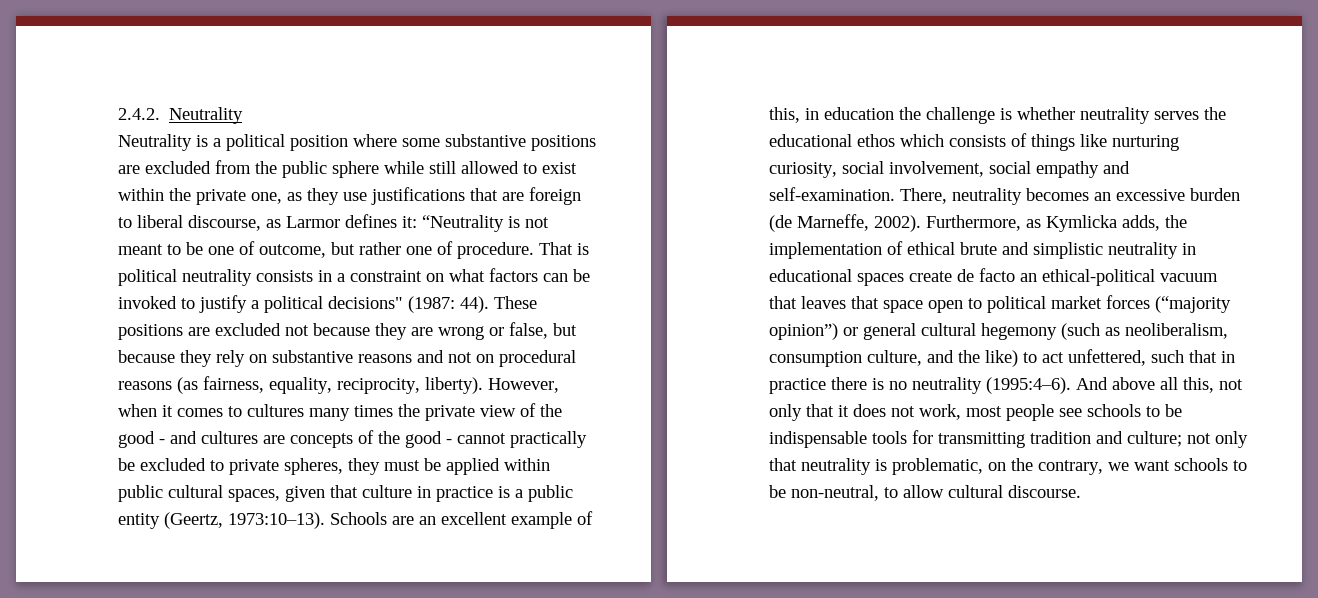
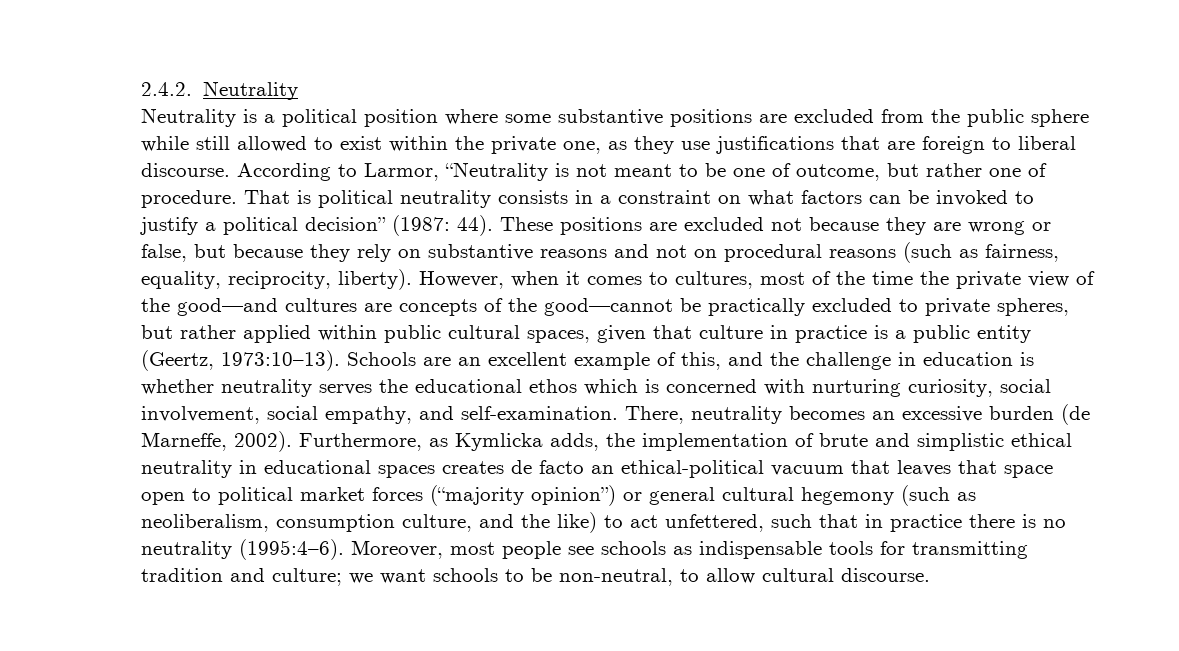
- Neutrality is a political position where some substantive positions are excluded from the public sphere while still allowed to exist within the private one, as they use justifications that are foreign to liberal discourse, as Larmor defines it: “Neutrality is not meant to be one of outcome, but rather one of procedure.
+ Neutrality is a political position where some substantive positions are excluded from the public sphere while still allowed to exist within the private one, as they use justifications that are foreign to liberal discourse. According to Larmor, “Neutrality is not meant to be one of outcome, but rather one of procedure.
- That is political neutrality consists in a constraint on what factors can be invoked to justify a political decisions" (1987: 44).
+ That is political neutrality consists in a constraint on what factors can be invoked to justify a political decision” (1987: 44).
- These positions are excluded not because they are wrong or false, but because they rely on substantive reasons and not on procedural reasons (as fairness, equality, reciprocity, liberty).
+ These positions are excluded not because they are wrong or false, but because they rely on substantive reasons and not on procedural reasons (such as fairness, equality, reciprocity, liberty).
- However, when it comes to cultures many times the private view of the good - and cultures are concepts of the good - cannot practically be excluded to private spheres, they must be applied within public cultural spaces, given that culture in practice is a public entity (Geertz, 1973:10–13).
+ However, when it comes to cultures, most of the time the private view of the good—and cultures are concepts of the good—cannot be practically excluded to private spheres, but rather applied within public cultural spaces, given that culture in practice is a public entity (Geertz, 1973:10–13).
- Schools are an excellent example of this, in education the challenge is whether neutrality serves the educational ethos which consists of things like nurturing curiosity, social involvement, social empathy and self-examination.
+ Schools are an excellent example of this, and the challenge in education is whether neutrality serves the educational ethos which is concerned with nurturing curiosity, social involvement, social empathy, and self-examination.
- Furthermore, as Kymlicka adds, the implementation of ethical brute and simplistic neutrality in educational spaces create de facto an ethical-political vacuum that leaves that space open to political market forces (“majority opinion”) or general cultural hegemony (such as neoliberalism, consumption culture, and the like) to act unfettered, such that in practice there is no neutrality (1995:4–6).
+ Furthermore, as Kymlicka adds, the implementation of brute and simplistic ethical neutrality in educational spaces creates de facto an ethical-political vacuum that leaves that space open to political market forces (“majority opinion”) or general cultural hegemony (such as neoliberalism, consumption culture, and the like) to act unfettered, such that in practice there is no neutrality (1995:4–6).
- And above all this, not only that it does not work, most people see schools to be indispensable tools for transmitting tradition and culture; not only that neutrality is problematic, on the contrary, we want schools to be non-neutral, to allow cultural discourse.
+ Moreover, most people see schools as indispensable tools for transmitting tradition and culture; we want schools to be non-neutral, to allow cultural discourse.

